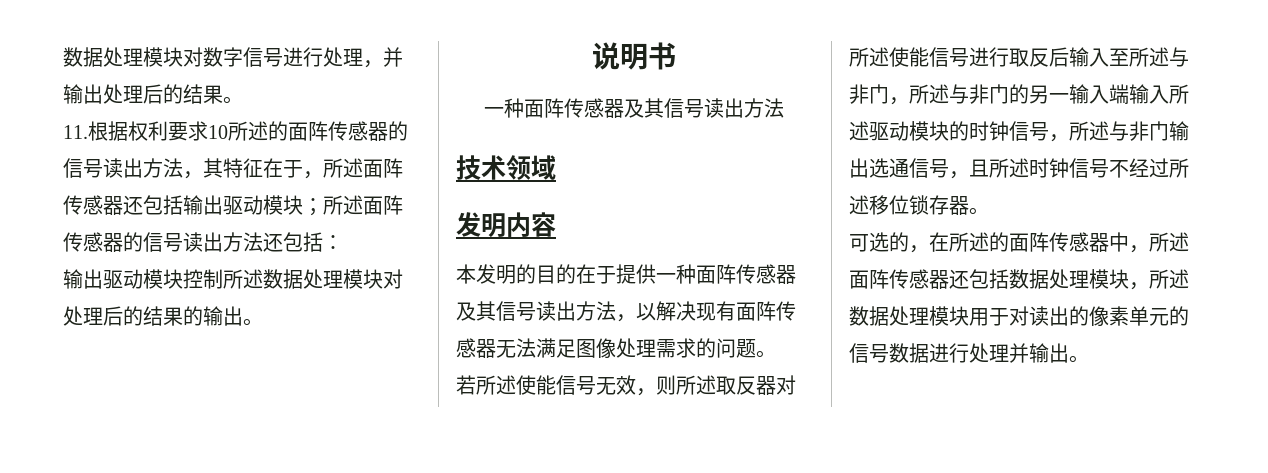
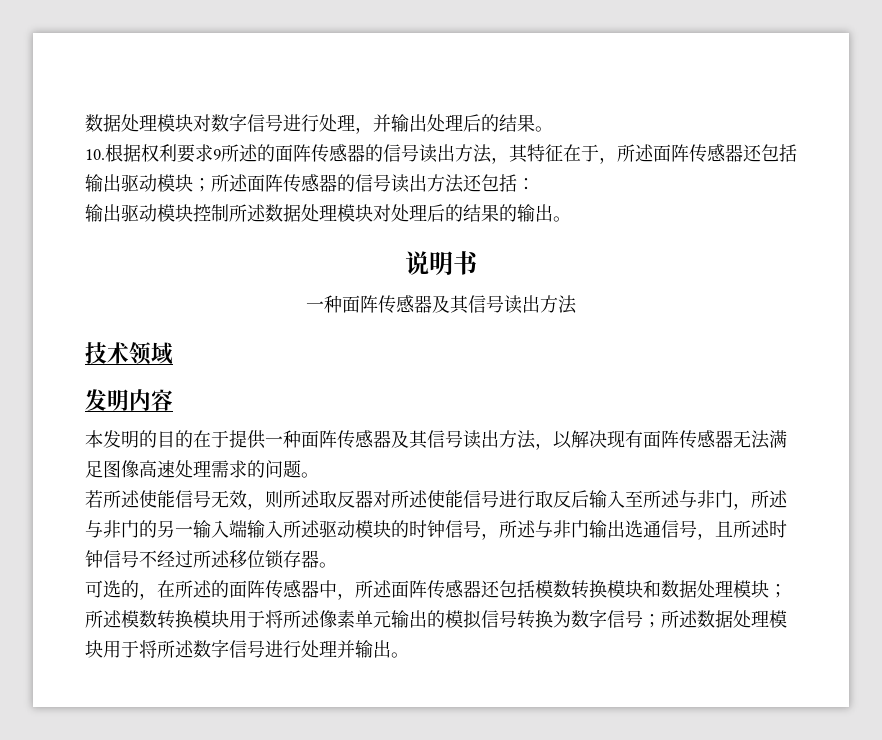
- 11.根据权利要求10所述的面阵传感器的信号读出方法，其特征在于，所述面阵传感器还包括输出驱动模块；所述面阵传感器的信号读出方法还包括：
+ 10.根据权利要求9所述的面阵传感器的信号读出方法，其特征在于，所述面阵传感器还包括输出驱动模块；所述面阵传感器的信号读出方法还包括：
- 本发明的目的在于提供一种面阵传感器及其信号读出方法，以解决现有面阵传感器无法满足图像处理需求的问题。
+ 本发明的目的在于提供一种面阵传感器及其信号读出方法，以解决现有面阵传感器无法满足图像高速处理需求的问题。
- 可选的，在所述的面阵传感器中，所述面阵传感器还包括数据处理模块，所述数据处理模块用于对读出的像素单元的信号数据进行处理并输出。
+ 可选的，在所述的面阵传感器中，所述面阵传感器还包括模数转换模块和数据处理模块；所述模数转换模块用于将所述像素单元输出的模拟信号转换为数字信号；所述数据处理模块用于将所述数字信号进行处理并输出。

